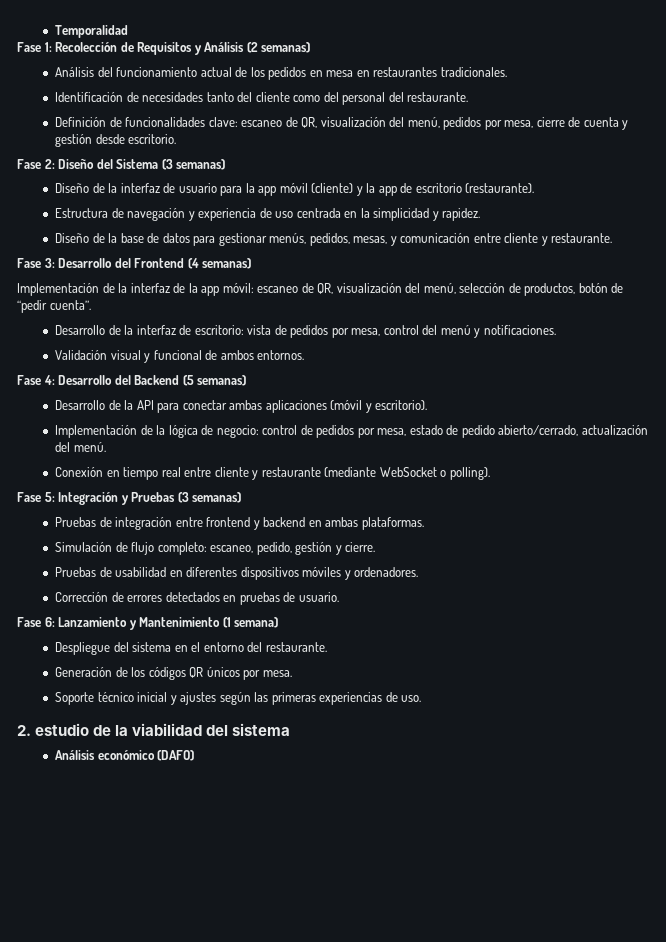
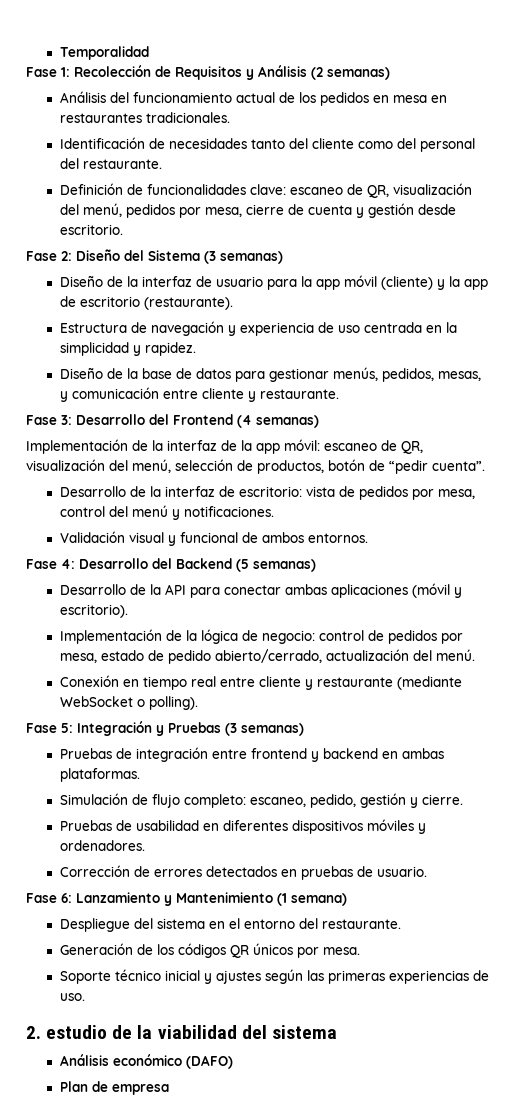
+ Plan de empresa

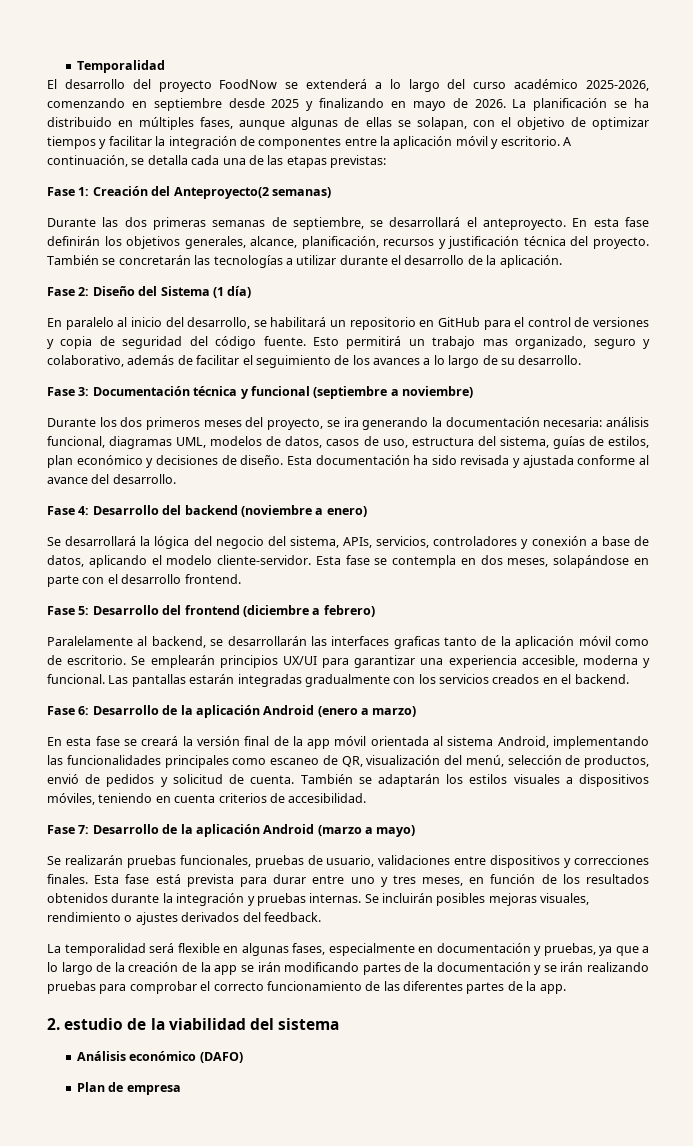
- Fase 1: Recolección de Requisitos y Análisis (2 semanas)
- Análisis del funcionamiento actual de los pedidos en mesa en restaurantes tradicionales.
- Identificación de necesidades tanto del cliente como del personal del restaurante.
- Definición de funcionalidades clave: escaneo de QR, visualización del menú, pedidos por mesa, cierre de cuenta y gestión desde escritorio.
+ El desarrollo del proyecto FoodNow se extenderá a lo largo del curso académico 2025-2026, comenzando en septiembre desde 2025 y finalizando en mayo de 2026. La planificación se ha distribuido en múltiples fases, aunque algunas de ellas se solapan, con el objetivo de optimizar tiempos y facilitar la integración de componentes entre la aplicación móvil y escritorio. A continuación, se detalla cada una de las etapas previstas:
+ Fase 1: Creación del Anteproyecto(2 semanas)
+ Durante las dos primeras semanas de septiembre, se desarrollará el anteproyecto. En esta fase definirán los objetivos generales, alcance, planificación, recursos y justificación técnica del proyecto. También se concretarán las tecnologías a utilizar durante el desarrollo de la aplicación.
- Fase 2: Diseño del Sistema (3 semanas)
- Diseño de la interfaz de usuario para la app móvil (cliente) y la app de escritorio (restaurante).
- Estructura de navegación y experiencia de uso centrada en la simplicidad y rapidez.
- Diseño de la base de datos para gestionar menús, pedidos, mesas, y comunicación entre cliente y restaurante.
- Fase 3: Desarrollo del Frontend (4 semanas)
- Implementación de la interfaz de la app móvil: escaneo de QR, visualización del menú, selección de productos, botón de “pedir cuenta”.
- Desarrollo de la interfaz de escritorio: vista de pedidos por mesa, control del menú y notificaciones.
- Validación visual y funcional de ambos entornos.
- Fase 4: Desarrollo del Backend (5 semanas)
- Desarrollo de la API para conectar ambas aplicaciones (móvil y escritorio).
- Implementación de la lógica de negocio: control de pedidos por mesa, estado de pedido abierto/cerrado, actualización del menú.
- Conexión en tiempo real entre cliente y restaurante (mediante WebSocket o polling).
- Fase 5: Integración y Pruebas (3 semanas)
- Pruebas de integración entre frontend y backend en ambas plataformas.
- Simulación de flujo completo: escaneo, pedido, gestión y cierre.
- Pruebas de usabilidad en diferentes dispositivos móviles y ordenadores.
- Corrección de errores detectados en pruebas de usuario.
- Fase 6: Lanzamiento y Mantenimiento (1 semana)
- Despliegue del sistema en el entorno del restaurante.
- Generación de los códigos QR únicos por mesa.
- Soporte técnico inicial y ajustes según las primeras experiencias de uso.
+ Fase 2: Diseño del Sistema (1 día)
+ En paralelo al inicio del desarrollo, se habilitará un repositorio en GitHub para el control de versiones y copia de seguridad del código fuente. Esto permitirá un trabajo mas organizado, seguro y colaborativo, además de facilitar el seguimiento de los avances a lo largo de su desarrollo.
+ Fase 3: Documentación técnica y funcional (septiembre a noviembre)
+ Durante los dos primeros meses del proyecto, se ira generando la documentación necesaria: análisis funcional, diagramas UML, modelos de datos, casos de uso, estructura del sistema, guías de estilos, plan económico y decisiones de diseño. Esta documentación ha sido revisada y ajustada conforme al avance del desarrollo.
+ Fase 4: Desarrollo del backend (noviembre a enero)
+ Se desarrollará la lógica del negocio del sistema, APIs, servicios, controladores y conexión a base de datos, aplicando el modelo cliente-servidor. Esta fase se contempla en dos meses, solapándose en parte con el desarrollo frontend.
+ Fase 5: Desarrollo del frontend (diciembre a febrero)
+ Paralelamente al backend, se desarrollarán las interfaces graficas tanto de la aplicación móvil como de escritorio. Se emplearán principios UX/UI para garantizar una experiencia accesible, moderna y funcional. Las pantallas estarán integradas gradualmente con los servicios creados en el backend.
+ Fase 6: Desarrollo de la aplicación Android (enero a marzo)
+ En esta fase se creará la versión final de la app móvil orientada al sistema Android, implementando las funcionalidades principales como escaneo de QR, visualización del menú, selección de productos, envió de pedidos y solicitud de cuenta. También se adaptarán los estilos visuales a dispositivos móviles, teniendo en cuenta criterios de accesibilidad.
+ Fase 7: Desarrollo de la aplicación Android (marzo a mayo)
+ Se realizarán pruebas funcionales, pruebas de usuario, validaciones entre dispositivos y correcciones finales. Esta fase está prevista para durar entre uno y tres meses, en función de los resultados obtenidos durante la integración y pruebas internas. Se incluirán posibles mejoras visuales, rendimiento o ajustes derivados del feedback.
+ La temporalidad será flexible en algunas fases, especialmente en documentación y pruebas, ya que a lo largo de la creación de la app se irán modificando partes de la documentación y se irán realizando pruebas para comprobar el correcto funcionamiento de las diferentes partes de la app.

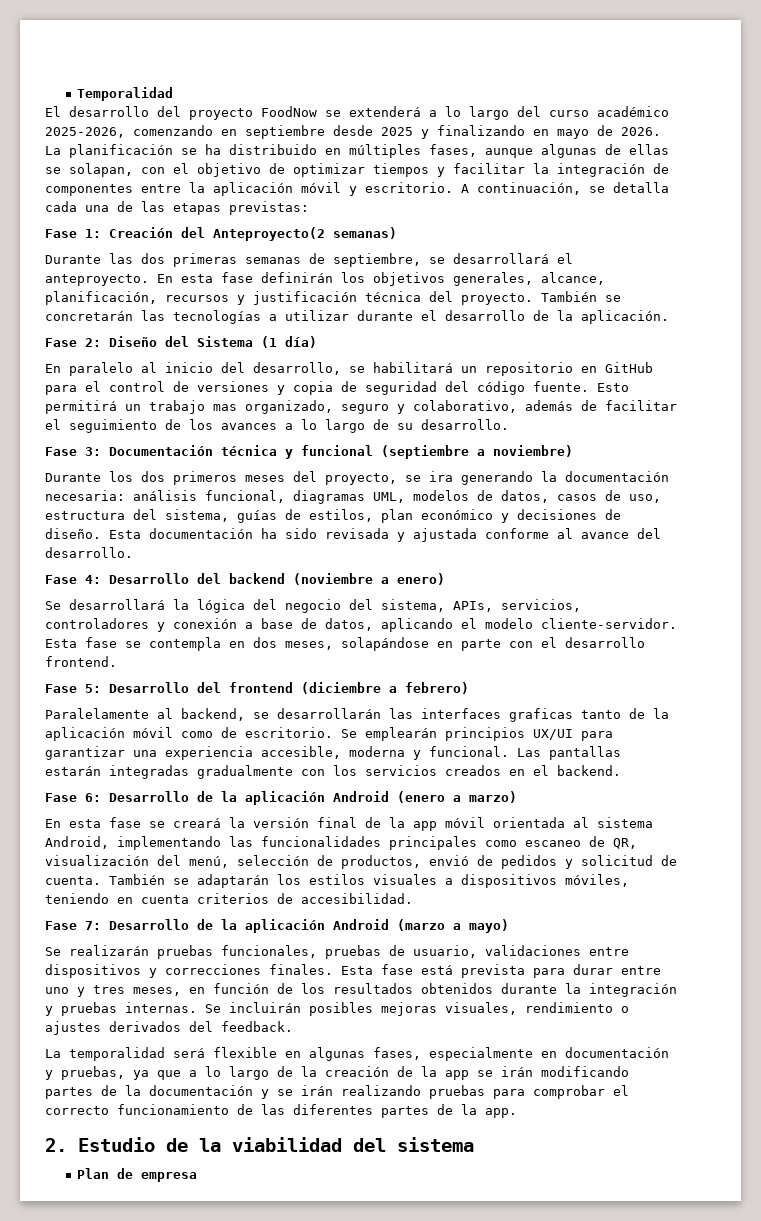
- 2. estudio de la viabilidad del sistema
+ 2. Estudio de la viabilidad del sistema
- Análisis económico (DAFO)

